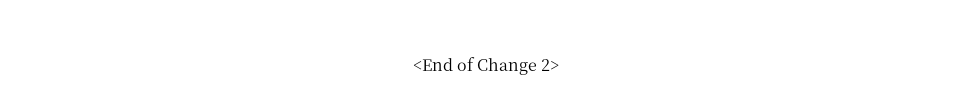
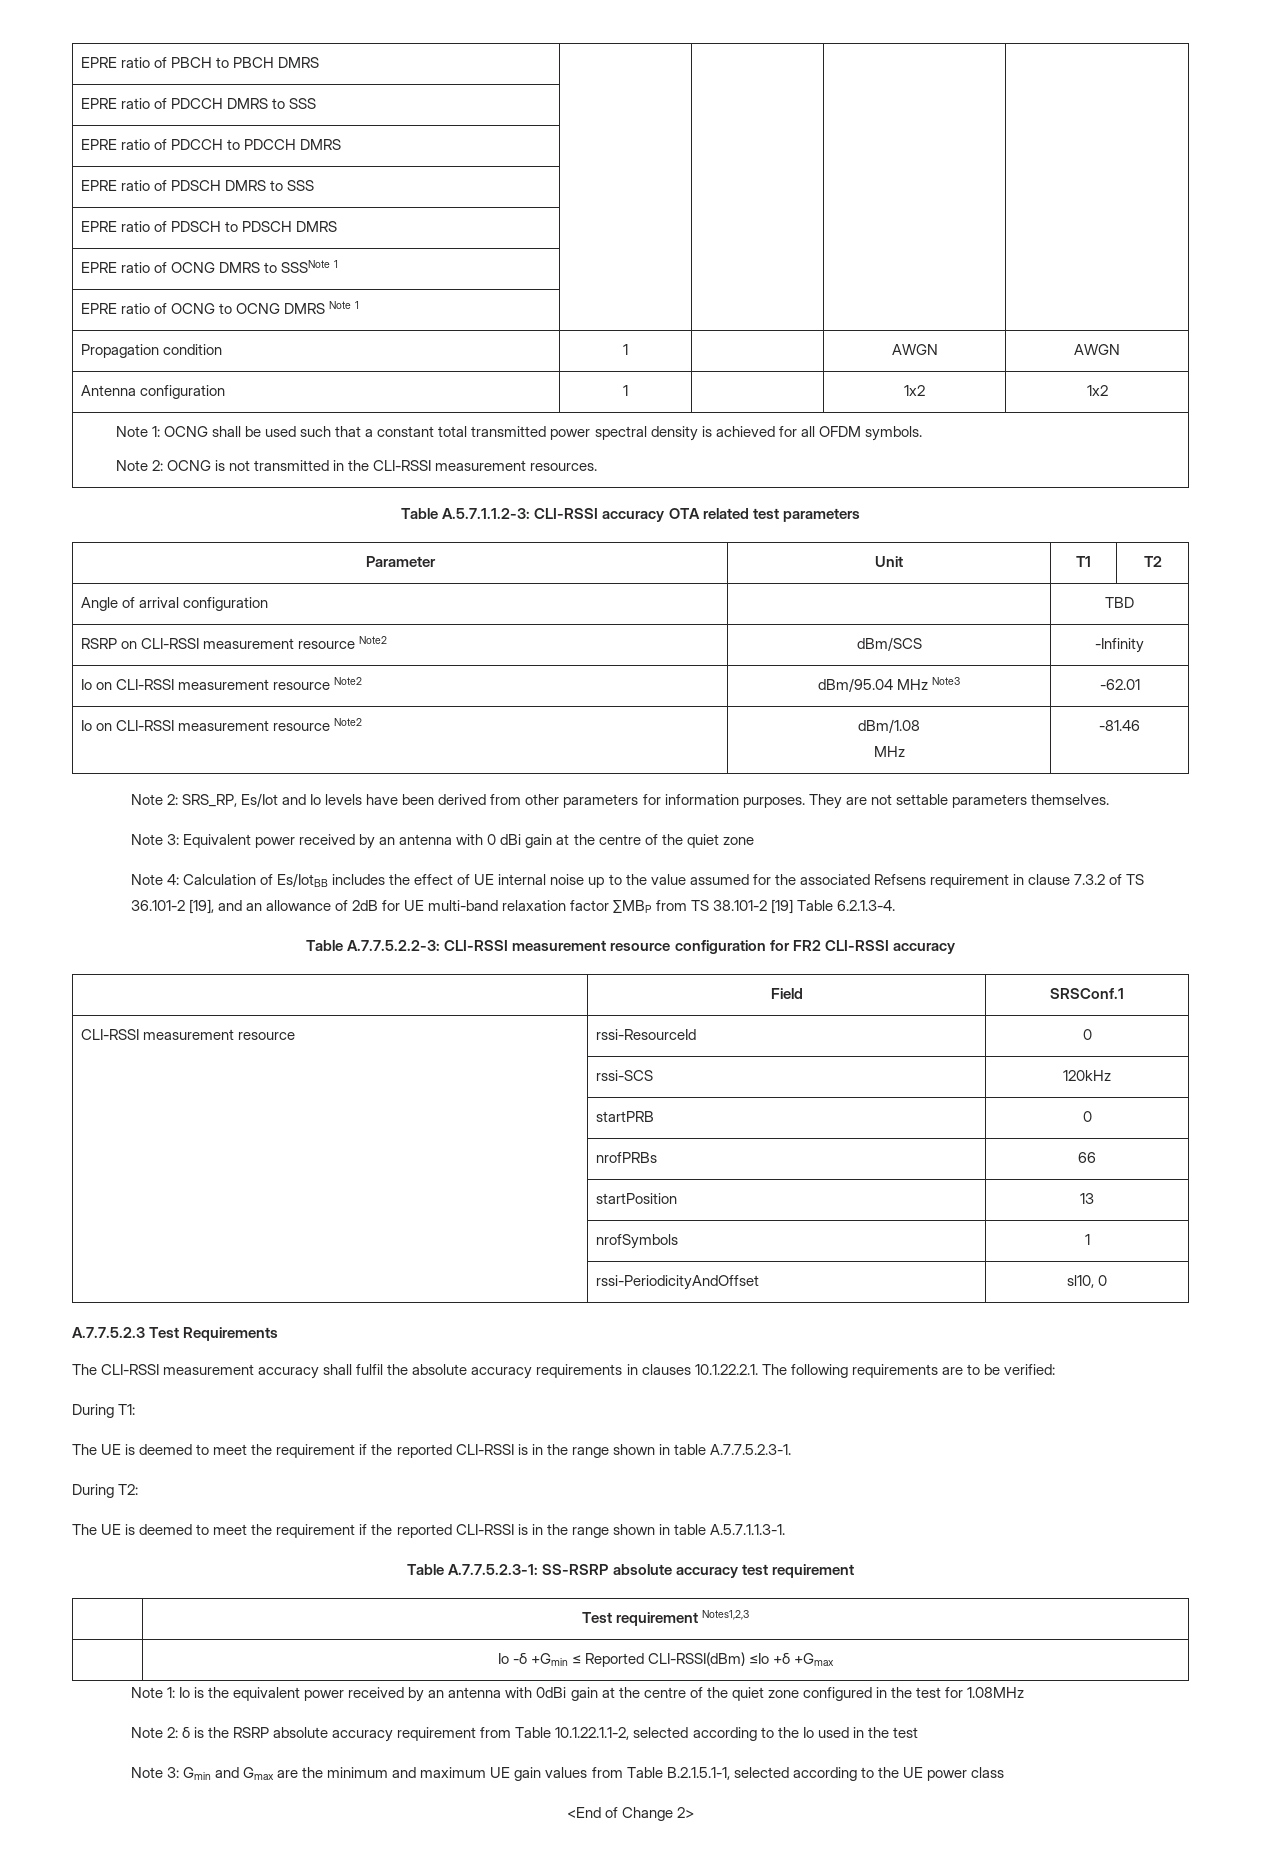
+ EPRE ratio of PBCH to PBCH DMRS | | | |
+ EPRE ratio of PDCCH DMRS to SSS | | | |
+ EPRE ratio of PDCCH to PDCCH DMRS | | | |
+ EPRE ratio of PDSCH DMRS to SSS | | | |
+ EPRE ratio of PDSCH to PDSCH DMRS | | | |
+ EPRE ratio of OCNG DMRS to SSSNote 1 | | | |
+ EPRE ratio of OCNG to OCNG DMRS Note 1 | | | |
+ Propagation condition | 1 | | AWGN | AWGN
+ Antenna configuration | 1 | | 1x2 | 1x2
+ Note 1: OCNG shall be used such that a constant total transmitted power spectral density is achieved for all OFDM symbols.
+ Note 2: OCNG is not transmitted in the CLI-RSSI measurement resources.
+ Table A.5.7.1.1.2-3: CLI-RSSI accuracy OTA related test parameters
+ Parameter | Unit | T1 | T2
+ Angle of arrival configuration | | TBD
+ RSRP on CLI-RSSI measurement resource Note2 | dBm/SCS | -Infinity
+ Io on CLI-RSSI measurement resource Note2 | dBm/95.04 MHz Note3 | -62.01
+ Io on CLI-RSSI measurement resource Note2 | dBm/1.08
+ MHz | -81.46
+ Note 2: SRS_RP, Es/Iot and Io levels have been derived from other parameters for information purposes. They are not settable parameters themselves.
+ Note 3: Equivalent power received by an antenna with 0 dBi gain at the centre of the quiet zone
+ Note 4: Calculation of Es/IotBB includes the effect of UE internal noise up to the value assumed for the associated Refsens requirement in clause 7.3.2 of TS 36.101-2 [19], and an allowance of 2dB for UE multi-band relaxation factor ∑MBP from TS 38.101-2 [19] Table 6.2.1.3-4.
+ Table A.7.7.5.2.2-3: CLI-RSSI measurement resource configuration for FR2 CLI-RSSI accuracy
+ | Field | SRSConf.1
+ CLI-RSSI measurement resource | rssi-ResourceId | 0
+ | rssi-SCS | 120kHz
+ | startPRB | 0
+ | nrofPRBs | 66
+ | startPosition | 13
+ | nrofSymbols | 1
+ | rssi-PeriodicityAndOffset | sl10, 0
+ A.7.7.5.2.3 Test Requirements
+ The CLI-RSSI measurement accuracy shall fulfil the absolute accuracy requirements in clauses 10.1.22.2.1. The following requirements are to be verified:
+ During T1:
+ The UE is deemed to meet the requirement if the reported CLI-RSSI is in the range shown in table A.7.7.5.2.3-1.
+ During T2:
+ The UE is deemed to meet the requirement if the reported CLI-RSSI is in the range shown in table A.5.7.1.1.3-1.
+ Table A.7.7.5.2.3-1: SS-RSRP absolute accuracy test requirement
+ | Test requirement Notes1,2,3
+ | Io -δ +Gmin ≤ Reported CLI-RSSI(dBm) ≤Io +δ +Gmax
+ Note 1: Io is the equivalent power received by an antenna with 0dBi gain at the centre of the quiet zone configured in the test for 1.08MHz
+ Note 2: δ is the RSRP absolute accuracy requirement from Table 10.1.22.1.1-2, selected according to the Io used in the test
+ Note 3: Gmin and Gmax are the minimum and maximum UE gain values from Table B.2.1.5.1-1, selected according to the UE power class

